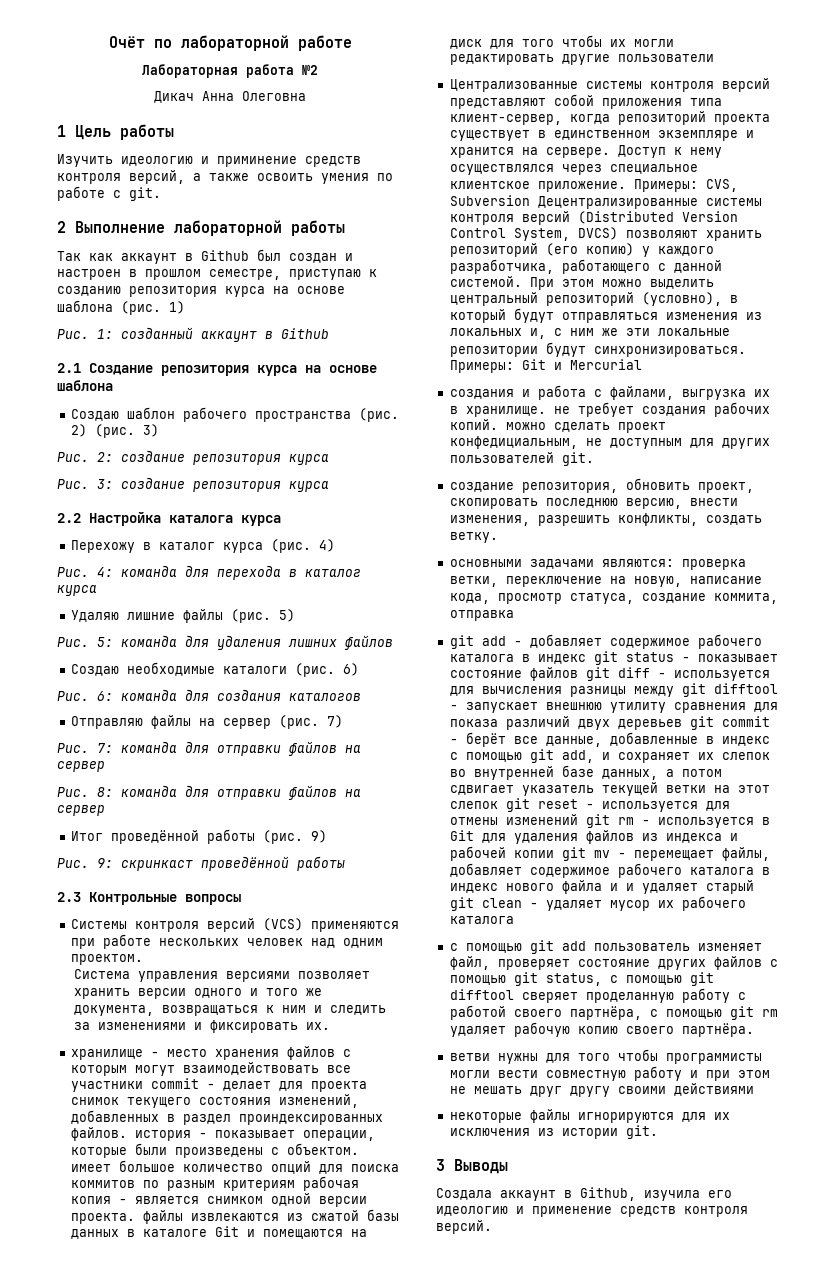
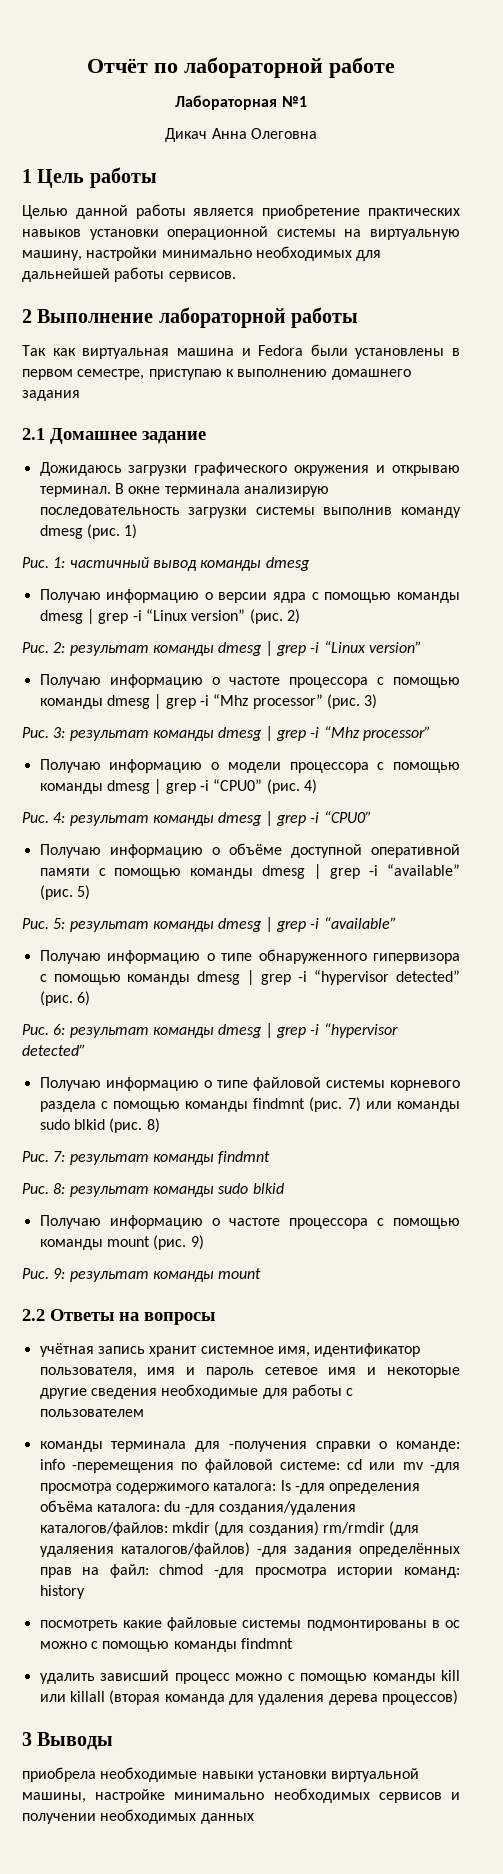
- Очёт по лабораторной работе
+ Отчёт по лабораторной работе
- Лабораторная работа №2
+ Лабораторная №1
- Изучить идеологию и приминение средств контроля версий, а также освоить умения по работе с git.
+ Целью данной работы является приобретение практических навыков установки операционной системы на виртуальную машину, настройки минимально необходимых для дальнейшей работы сервисов.
- Так как аккаунт в Github был создан и настроен в прошлом семестре, приступаю к созданию репозитория курса на основе шаблона (рис. 1)
- Рис. 1: созданный аккаунт в Github
- 2.1 Создание репозитория курса на основе шаблона
- Создаю шаблон рабочего пространства (рис. 2) (рис. 3)
- Рис. 2: создание репозитория курса
- Рис. 3: создание репозитория курса
- 2.2 Настройка каталога курса
- Перехожу в каталог курса (рис. 4)
- Рис. 4: команда для перехода в каталог курса
- Удаляю лишние файлы (рис. 5)
- Рис. 5: команда для удаления лишних файлов
- Создаю необходимые каталоги (рис. 6)
- Рис. 6: команда для создания каталогов
- Отправляю файлы на сервер (рис. 7)
- Рис. 7: команда для отправки файлов на сервер
- Рис. 8: команда для отправки файлов на сервер
- Итог проведённой работы (рис. 9)
- Рис. 9: скринкаст проведённой работы
- 2.3 Контрольные вопросы
- Системы контроля версий (VCS) применяются при работе нескольких человек над одним проектом.
- Система управления версиями позволяет хранить версии одного и того же документа, возвращаться к ним и следить за изменениями и фиксировать их.
- хранилище - место хранения файлов с которым могут взаимодействовать все участники commit - делает для проекта снимок текущего состояния изменений, добавленных в раздел проиндексированных файлов. история - показывает операции, которые были произведены с объектом. имеет большое количество опций для поиска коммитов по разным критериям рабочая копия - является снимком одной версии проекта. файлы извлекаются из сжатой базы данных в каталоге Git и помещаются на диск для того чтобы их могли редактировать другие пользователи
- Централизованные системы контроля версий представляют собой приложения типа клиент-сервер, когда репозиторий проекта существует в единственном экземпляре и хранится на сервере. Доступ к нему осуществлялся через специальное клиентское приложение. Примеры: CVS, Subversion Децентрализированные системы контроля версий (Distributed Version Control System, DVCS) позволяют хранить репозиторий (его копию) у каждого разработчика, работающего с данной системой. При этом можно выделить центральный репозиторий (условно), в который будут отправляться изменения из локальных и, с ним же эти локальные репозитории будут синхронизироваться. Примеры: Git и Mercurial
- создания и работа с файлами, выгрузка их в хранилище. не требует создания рабочих копий. можно сделать проект конфедициальным, не доступным для других пользователей git.
- создание репозитория, обновить проект, скопировать последнюю версию, внести изменения, разрешить конфликты, создать ветку.
- основными задачами являются: проверка ветки, переключение на новую, написание кода, просмотр статуса, создание коммита, отправка
- git add - добавляет содержимое рабочего каталога в индекс git status - показывает состояние файлов git diff - используется для вычисления разницы между git difftool - запускает внешнюю утилиту сравнения для показа различий двух деревьев git commit - берёт все данные, добавленные в индекс с помощью git add, и сохраняет их слепок во внутренней базе данных, а потом сдвигает указатель текущей ветки на этот слепок git reset - используется для отмены изменений git rm - используется в Git для удаления файлов из индекса и рабочей копии git mv - перемещает файлы, добавляет содержимое рабочего каталога в индекс нового файла и и удаляет старый git clean - удаляет мусор их рабочего каталога
- с помощью git add пользователь изменяет файл, проверяет состояние других файлов с помощью git status, с помощью git difftool сверяет проделанную работу с работой своего партнёра, с помощью git rm удаляет рабочую копию своего партнёра.
- ветви нужны для того чтобы программисты могли вести совместную работу и при этом не мешать друг другу своими действиями
- некоторые файлы игнорируются для их исключения из истории git.
+ Так как виртуальная машина и Fedora были установлены в первом семестре, приступаю к выполнению домашнего задания
+ 2.1 Домашнее задание
+ Дожидаюсь загрузки графического окружения и открываю терминал. В окне терминала анализирую последовательность загрузки системы выполнив команду dmesg (рис. 1)
+ Рис. 1: частичный вывод команды dmesg
+ Получаю информацию о версии ядра с помощью команды dmesg | grep -i “Linux version” (рис. 2)
+ Рис. 2: результат команды dmesg | grep -i “Linux version”
+ Получаю информацию о частоте процессора с помощью команды dmesg | grep -i “Mhz processor” (рис. 3)
+ Рис. 3: результат команды dmesg | grep -i “Mhz processor”
+ Получаю информацию о модели процессора с помощью команды dmesg | grep -i “CPU0” (рис. 4)
+ Рис. 4: результат команды dmesg | grep -i “CPU0”
+ Получаю информацию о объёме доступной оперативной памяти с помощью команды dmesg | grep -i “available” (рис. 5)
+ Рис. 5: результат команды dmesg | grep -i “available”
+ Получаю информацию о типе обнаруженного гипервизора с помощью команды dmesg | grep -i “hypervisor detected” (рис. 6)
+ Рис. 6: результат команды dmesg | grep -i “hypervisor detected”
+ Получаю информацию о типе файловой системы корневого раздела с помощью команды findmnt (рис. 7) или команды sudo blkid (рис. 8)
+ Рис. 7: результат команды findmnt
+ Рис. 8: результат команды sudo blkid
+ Получаю информацию о частоте процессора с помощью команды mount (рис. 9)
+ Рис. 9: результат команды mount
+ 2.2 Ответы на вопросы
+ учётная запись хранит системное имя, идентификатор пользователя, имя и пароль сетевое имя и некоторые другие сведения необходимые для работы с пользователем
+ команды терминала для -получения справки о команде: info -перемещения по файловой системе: cd или mv -для просмотра содержимого каталога: ls -для определения объёма каталога: du -для создания/удаления каталогов/файлов: mkdir (для создания) rm/rmdir (для удаляения каталогов/файлов) -для задания определённых прав на файл: chmod -для просмотра истории команд: history
+ посмотреть какие файловые системы подмонтированы в ос можно с помощью команды findmnt
+ удалить зависший процесс можно с помощью команды kill или killall (вторая команда для удаления дерева процессов)
  3 Выводы
- Создала аккаунт в Github, изучила его идеологию и применение средств контроля версий.
+ приобрела необходимые навыки установки виртуальной машины, настройке минимально необходимых сервисов и получении необходимых данных

